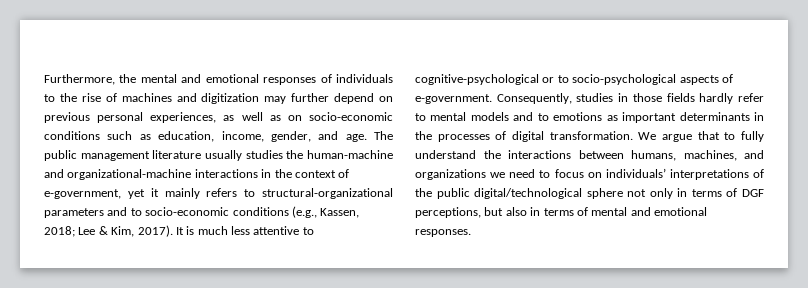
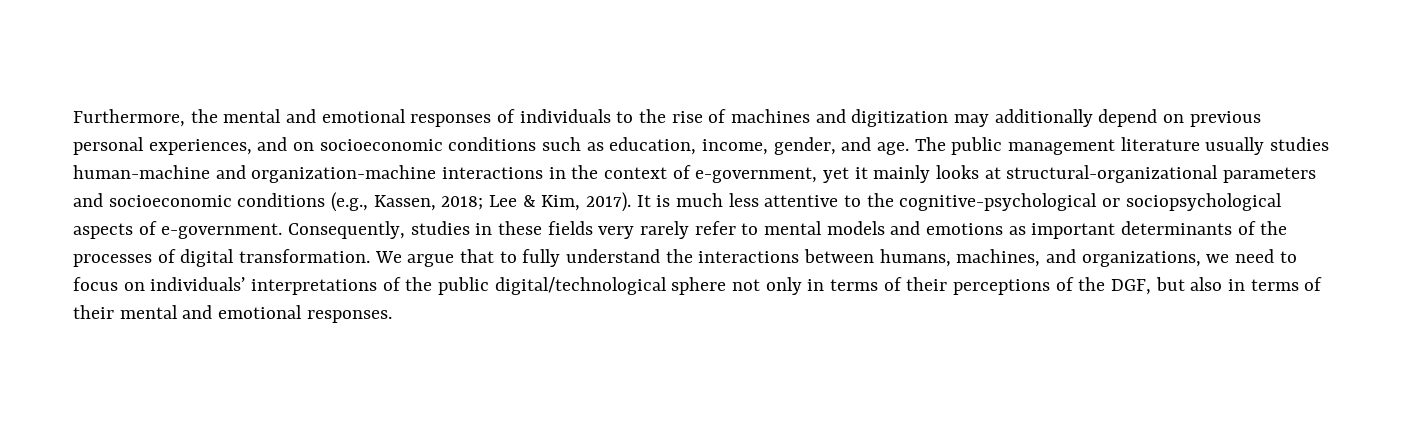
- Furthermore, the mental and emotional responses of individuals to the rise of machines and digitization may further depend on previous personal experiences, as well as on socio-economic conditions such as education, income, gender, and age.
+ Furthermore, the mental and emotional responses of individuals to the rise of machines and digitization may additionally depend on previous personal experiences, and on socioeconomic conditions such as education, income, gender, and age.
- The public management literature usually studies the human-machine and organizational-machine interactions in the context of e-government, yet it mainly refers to structural-organizational parameters and to socio-economic conditions (e.g., Kassen, 2018; Lee & Kim, 2017).
+ The public management literature usually studies human-machine and organization-machine interactions in the context of e-government, yet it mainly looks at structural-organizational parameters and socioeconomic conditions (e.g., Kassen, 2018; Lee & Kim, 2017).
- It is much less attentive to cognitive-psychological or to socio-psychological aspects of e-government.
+ It is much less attentive to the cognitive-psychological or sociopsychological aspects of e-government.
- Consequently, studies in those fields hardly refer to mental models and to emotions as important determinants in the processes of digital transformation.
+ Consequently, studies in these fields very rarely refer to mental models and emotions as important determinants of the processes of digital transformation.
- We argue that to fully understand the interactions between humans, machines, and organizations we need to focus on individuals’ interpretations of the public digital/technological sphere not only in terms of DGF perceptions, but also in terms of mental and emotional responses.
+ We argue that to fully understand the interactions between humans, machines, and organizations, we need to focus on individuals’ interpretations of the public digital/technological sphere not only in terms of their perceptions of the DGF, but also in terms of their mental and emotional responses.

